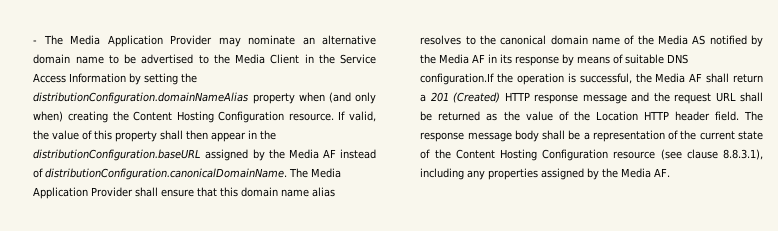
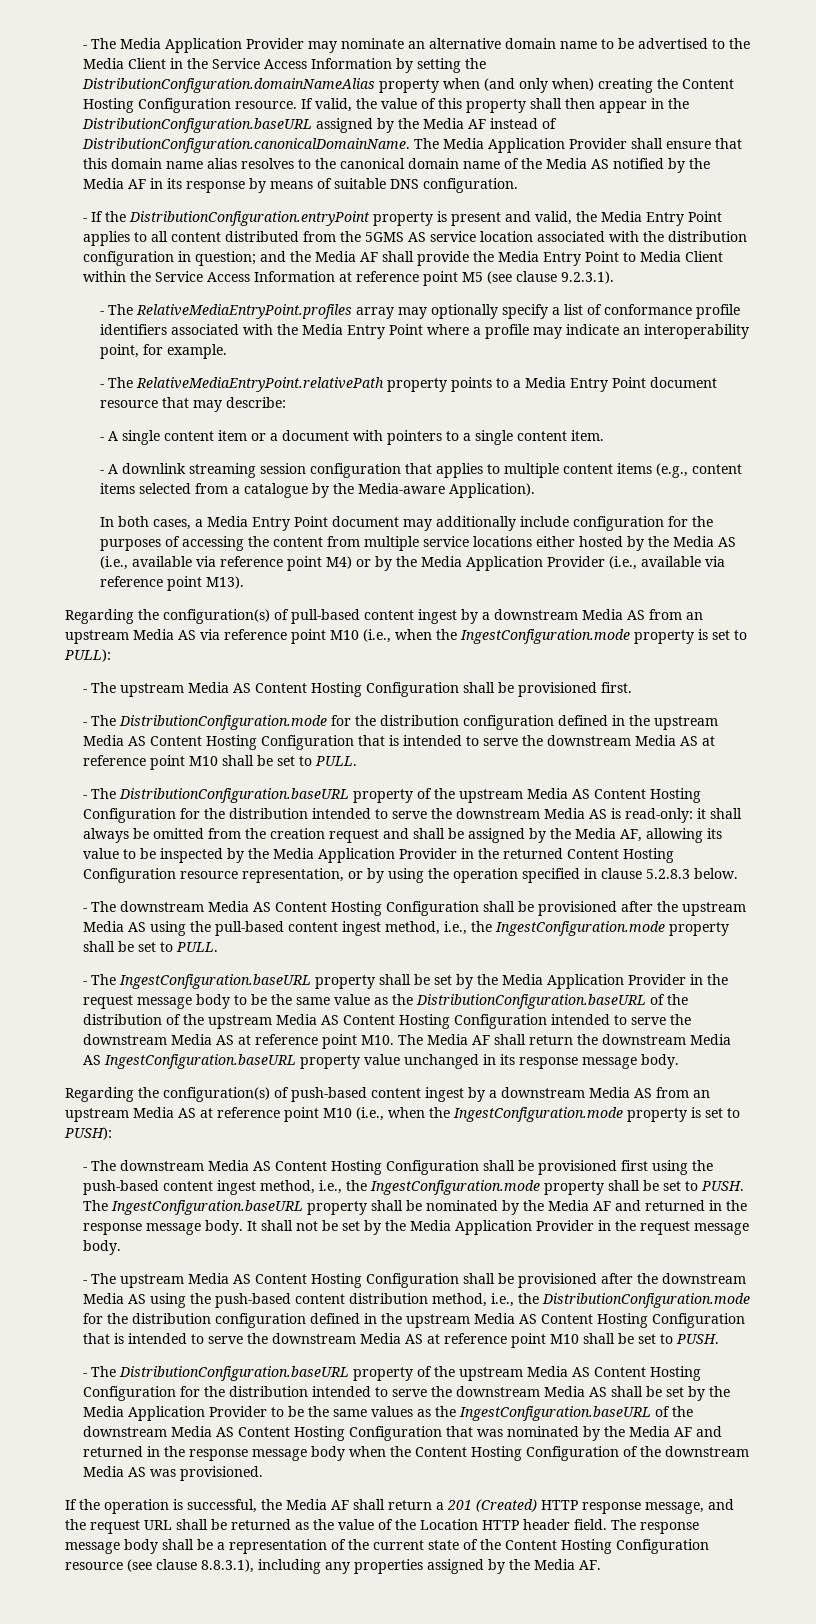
- - The Media Application Provider may nominate an alternative domain name to be advertised to the Media Client in the Service Access Information by setting the distributionConfiguration.domainNameAlias property when (and only when) creating the Content Hosting Configuration resource.
+ - The Media Application Provider may nominate an alternative domain name to be advertised to the Media Client in the Service Access Information by setting the DistributionConfiguration.domainNameAlias property when (and only when) creating the Content Hosting Configuration resource.
- If valid, the value of this property shall then appear in the distributionConfiguration.baseURL assigned by the Media AF instead of distributionConfiguration.canonicalDomainName. The Media Application Provider shall ensure that this domain name alias resolves to the canonical domain name of the Media AS notified by the Media AF in its response by means of suitable DNS configuration.If the operation is successful, the Media AF shall return a 201 (Created) HTTP response message and the request URL shall be returned as the value of the Location HTTP header field.
+ If valid, the value of this property shall then appear in the DistributionConfiguration.baseURL assigned by the Media AF instead of DistributionConfiguration.canonicalDomainName. The Media Application Provider shall ensure that this domain name alias resolves to the canonical domain name of the Media AS notified by the Media AF in its response by means of suitable DNS configuration.
+ - If the DistributionConfiguration.entryPoint property is present and valid, the Media Entry Point applies to all content distributed from the 5GMS AS service location associated with the distribution configuration in question; and the Media AF shall provide the Media Entry Point to Media Client within the Service Access Information at reference point M5 (see clause 9.2.3.1).
+ - The RelativeMediaEntryPoint.profiles array may optionally specify a list of conformance profile identifiers associated with the Media Entry Point where a profile may indicate an interoperability point, for example.
+ - The RelativeMediaEntryPoint.relativePath property points to a Media Entry Point document resource that may describe:
+ - A single content item or a document with pointers to a single content item.
+ - A downlink streaming session configuration that applies to multiple content items (e.g., content items selected from a catalogue by the Media-aware Application).
+ In both cases, a Media Entry Point document may additionally include configuration for the purposes of accessing the content from multiple service locations either hosted by the Media AS (i.e., available via reference point M4) or by the Media Application Provider (i.e., available via reference point M13).
+ Regarding the configuration(s) of pull-based content ingest by a downstream Media AS from an upstream Media AS via reference point M10 (i.e., when the IngestConfiguration.mode property is set to PULL):
+ - The upstream Media AS Content Hosting Configuration shall be provisioned first.
+ - The DistributionConfiguration.mode for the distribution configuration defined in the upstream Media AS Content Hosting Configuration that is intended to serve the downstream Media AS at reference point M10 shall be set to PULL.
+ - The DistributionConfiguration.baseURL property of the upstream Media AS Content Hosting Configuration for the distribution intended to serve the downstream Media AS is read-only: it shall always be omitted from the creation request and shall be assigned by the Media AF, allowing its value to be inspected by the Media Application Provider in the returned Content Hosting Configuration resource representation, or by using the operation specified in clause 5.2.8.3 below.
+ - The downstream Media AS Content Hosting Configuration shall be provisioned after the upstream Media AS using the pull-based content ingest method, i.e., the IngestConfiguration.mode property shall be set to PULL.
+ - The IngestConfiguration.baseURL property shall be set by the Media Application Provider in the request message body to be the same value as the DistributionConfiguration.baseURL of the distribution of the upstream Media AS Content Hosting Configuration intended to serve the downstream Media AS at reference point M10. The Media AF shall return the downstream Media AS IngestConfiguration.baseURL property value unchanged in its response message body.
+ Regarding the configuration(s) of push-based content ingest by a downstream Media AS from an upstream Media AS at reference point M10 (i.e., when the IngestConfiguration.mode property is set to PUSH):
+ - The downstream Media AS Content Hosting Configuration shall be provisioned first using the push-based content ingest method, i.e., the IngestConfiguration.mode property shall be set to PUSH. The IngestConfiguration.baseURL property shall be nominated by the Media AF and returned in the response message body. It shall not be set by the Media Application Provider in the request message body.
+ - The upstream Media AS Content Hosting Configuration shall be provisioned after the downstream Media AS using the push-based content distribution method, i.e., the DistributionConfiguration.mode for the distribution configuration defined in the upstream Media AS Content Hosting Configuration that is intended to serve the downstream Media AS at reference point M10 shall be set to PUSH.
+ - The DistributionConfiguration.baseURL property of the upstream Media AS Content Hosting Configuration for the distribution intended to serve the downstream Media AS shall be set by the Media Application Provider to be the same values as the IngestConfiguration.baseURL of the downstream Media AS Content Hosting Configuration that was nominated by the Media AF and returned in the response message body when the Content Hosting Configuration of the downstream Media AS was provisioned.
+ If the operation is successful, the Media AF shall return a 201 (Created) HTTP response message, and the request URL shall be returned as the value of the Location HTTP header field.

